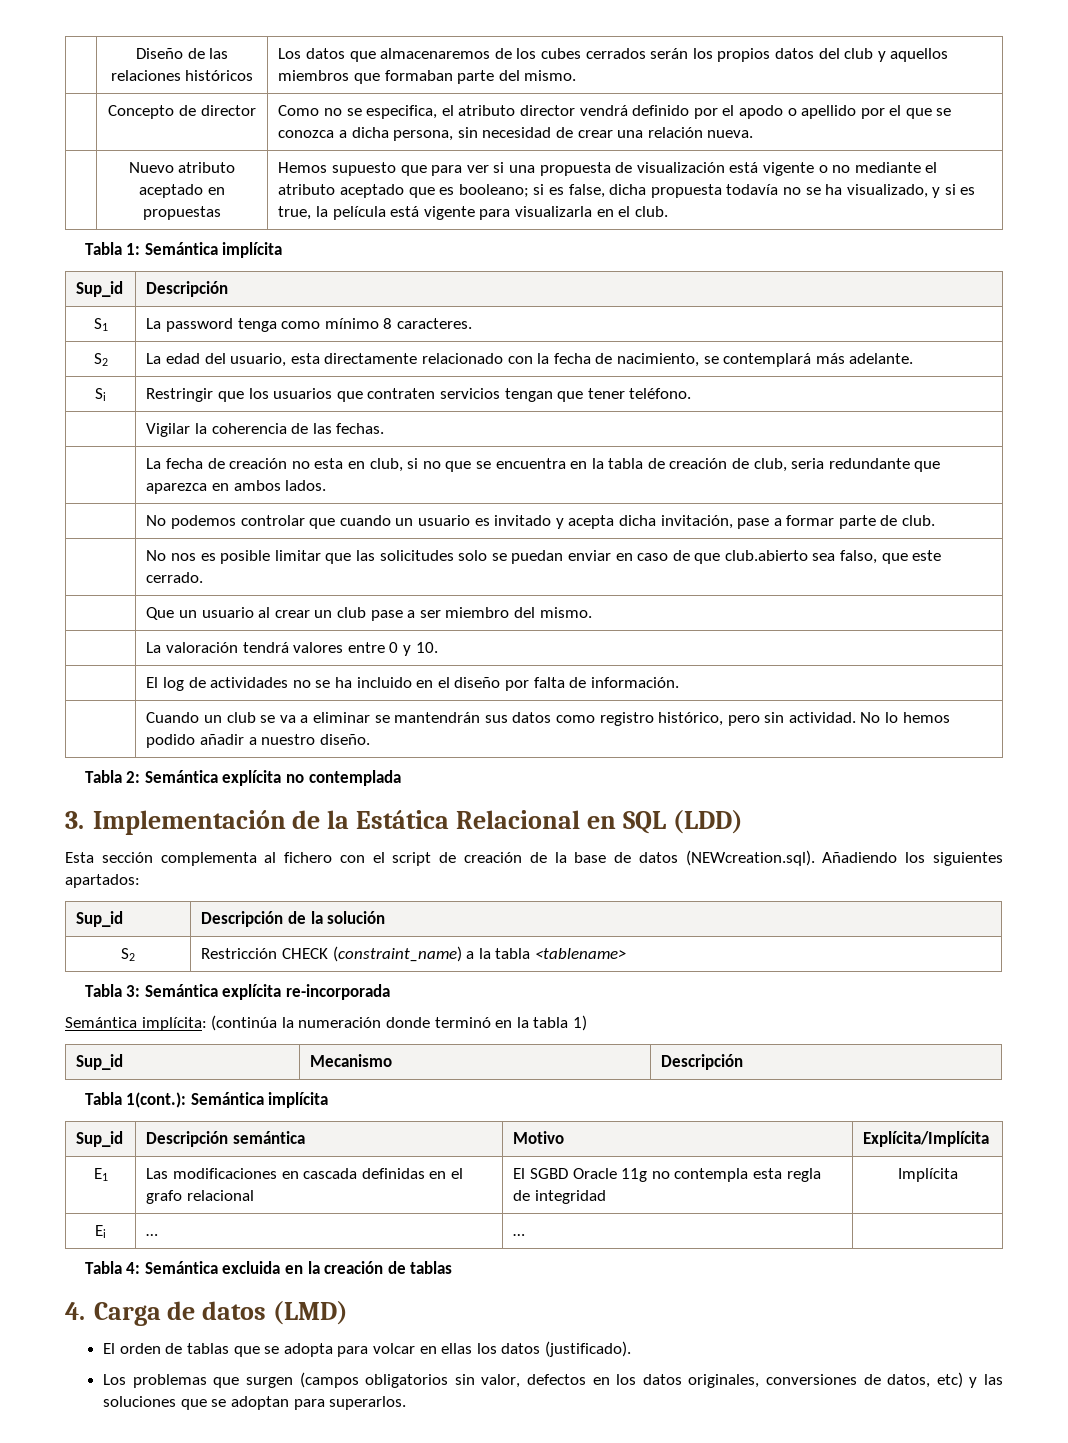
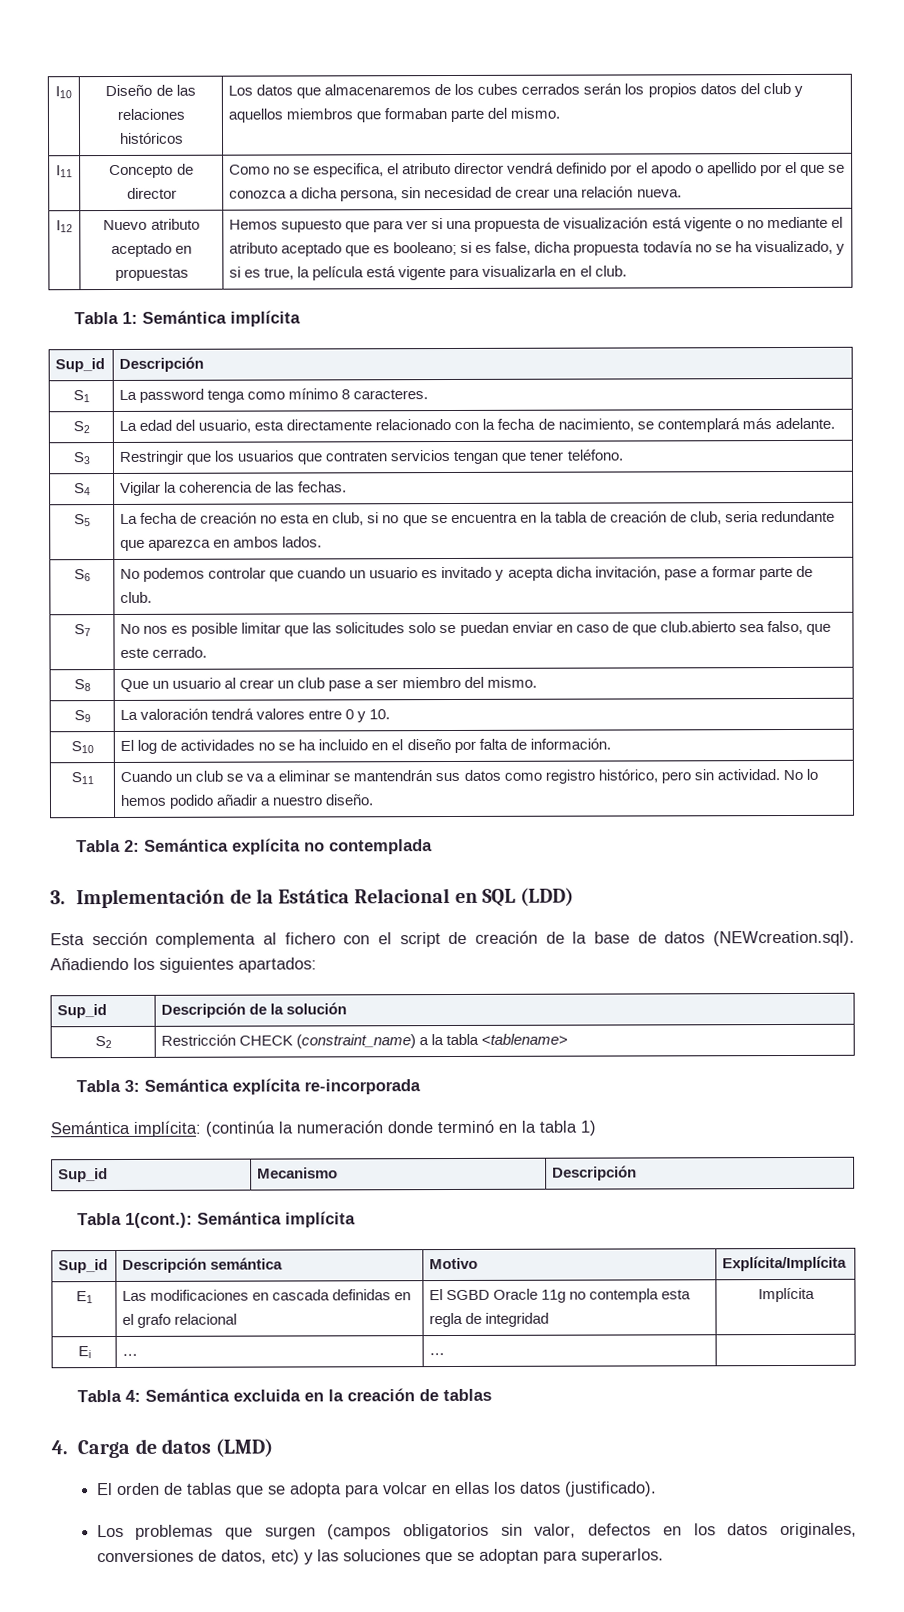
- | Diseño de las relaciones históricos | Los datos que almacenaremos de los cubes cerrados serán los propios datos del club y aquellos miembros que formaban parte del mismo.
+ I10 | Diseño de las relaciones históricos | Los datos que almacenaremos de los cubes cerrados serán los propios datos del club y aquellos miembros que formaban parte del mismo.
- | Concepto de director | Como no se especifica, el atributo director vendrá definido por el apodo o apellido por el que se conozca a dicha persona, sin necesidad de crear una relación nueva.
+ I11 | Concepto de director | Como no se especifica, el atributo director vendrá definido por el apodo o apellido por el que se conozca a dicha persona, sin necesidad de crear una relación nueva.
+ I12
- Si | Restringir que los usuarios que contraten servicios tengan que tener teléfono.
+ S3 | Restringir que los usuarios que contraten servicios tengan que tener teléfono.
- | Vigilar la coherencia de las fechas.
+ S4 | Vigilar la coherencia de las fechas.
- | La fecha de creación no esta en club, si no que se encuentra en la tabla de creación de club, seria redundante que aparezca en ambos lados.
+ S5 | La fecha de creación no esta en club, si no que se encuentra en la tabla de creación de club, seria redundante que aparezca en ambos lados.
- | No podemos controlar que cuando un usuario es invitado y acepta dicha invitación, pase a formar parte de club.
+ S6 | No podemos controlar que cuando un usuario es invitado y acepta dicha invitación, pase a formar parte de club.
- | No nos es posible limitar que las solicitudes solo se puedan enviar en caso de que club.abierto sea falso, que este cerrado.
+ S7 | No nos es posible limitar que las solicitudes solo se puedan enviar en caso de que club.abierto sea falso, que este cerrado.
- | Que un usuario al crear un club pase a ser miembro del mismo.
+ S8 | Que un usuario al crear un club pase a ser miembro del mismo.
- | La valoración tendrá valores entre 0 y 10.
+ S9 | La valoración tendrá valores entre 0 y 10.
- | El log de actividades no se ha incluido en el diseño por falta de información.
+ S10 | El log de actividades no se ha incluido en el diseño por falta de información.
- | Cuando un club se va a eliminar se mantendrán sus datos como registro histórico, pero sin actividad. No lo hemos podido añadir a nuestro diseño.
+ S11 | Cuando un club se va a eliminar se mantendrán sus datos como registro histórico, pero sin actividad. No lo hemos podido añadir a nuestro diseño.

